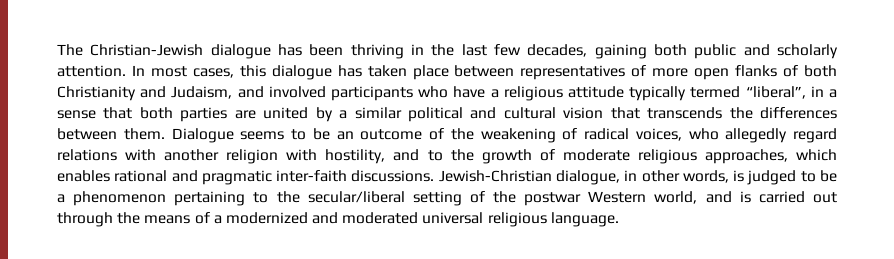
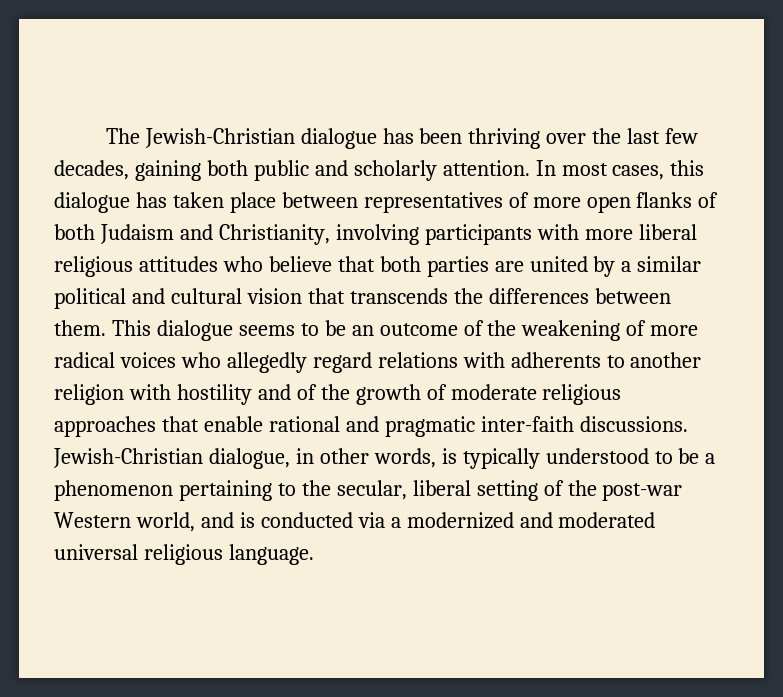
- The Christian-Jewish dialogue has been thriving in the last few decades, gaining both public and scholarly attention.
+ The Jewish-Christian dialogue has been thriving over the last few decades, gaining both public and scholarly attention.
- In most cases, this dialogue has taken place between representatives of more open flanks of both Christianity and Judaism, and involved participants who have a religious attitude typically termed “liberal”, in a sense that both parties are united by a similar political and cultural vision that transcends the differences between them.
+ In most cases, this dialogue has taken place between representatives of more open flanks of both Judaism and Christianity, involving participants with more liberal religious attitudes who believe that both parties are united by a similar political and cultural vision that transcends the differences between them.
- Dialogue seems to be an outcome of the weakening of radical voices, who allegedly regard relations with another religion with hostility, and to the growth of moderate religious approaches, which enables rational and pragmatic inter-faith discussions.
+ This dialogue seems to be an outcome of the weakening of more radical voices who allegedly regard relations with adherents to another religion with hostility and of the growth of moderate religious approaches that enable rational and pragmatic inter-faith discussions.
- Jewish-Christian dialogue, in other words, is judged to be a phenomenon pertaining to the secular/liberal setting of the postwar Western world, and is carried out through the means of a modernized and moderated universal religious language.
+ Jewish-Christian dialogue, in other words, is typically understood to be a phenomenon pertaining to the secular, liberal setting of the post-war Western world, and is conducted via a modernized and moderated universal religious language.

